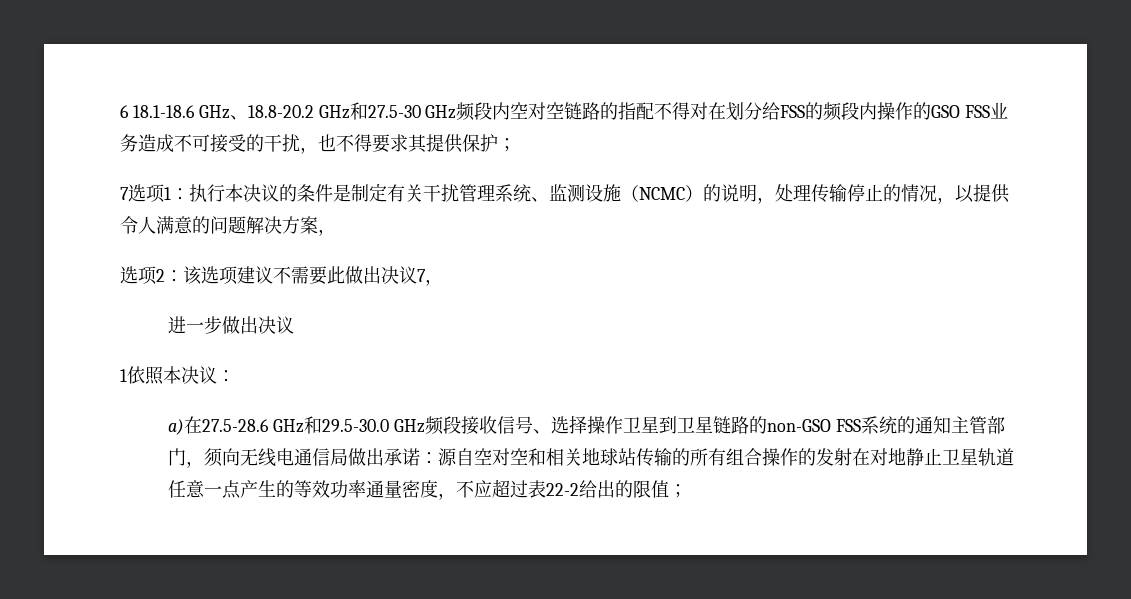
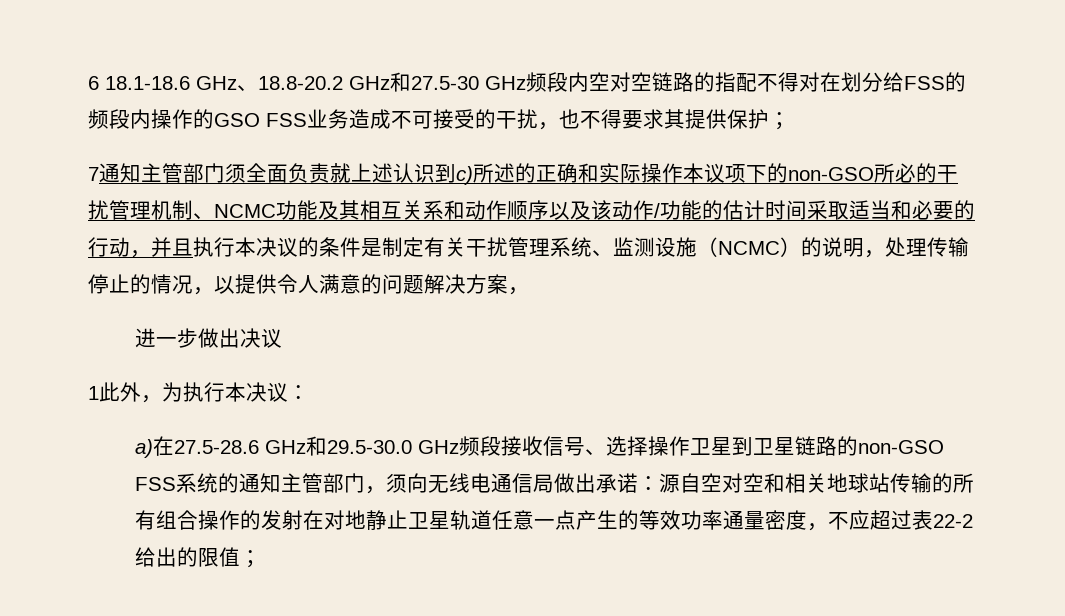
- 7选项1：执行本决议的条件是制定有关干扰管理系统、监测设施（NCMC）的说明，处理传输停止的情况，以提供令人满意的问题解决方案，
+ 7通知主管部门须全面负责就上述认识到c)所述的正确和实际操作本议项下的non-GSO所必的干扰管理机制、NCMC功能及其相互关系和动作顺序以及该动作/功能的估计时间采取适当和必要的行动，并且执行本决议的条件是制定有关干扰管理系统、监测设施（NCMC）的说明，处理传输停止的情况，以提供令人满意的问题解决方案，
- 选项2：该选项建议不需要此做出决议7，
- 1依照本决议：
+ 1此外，为执行本决议：

